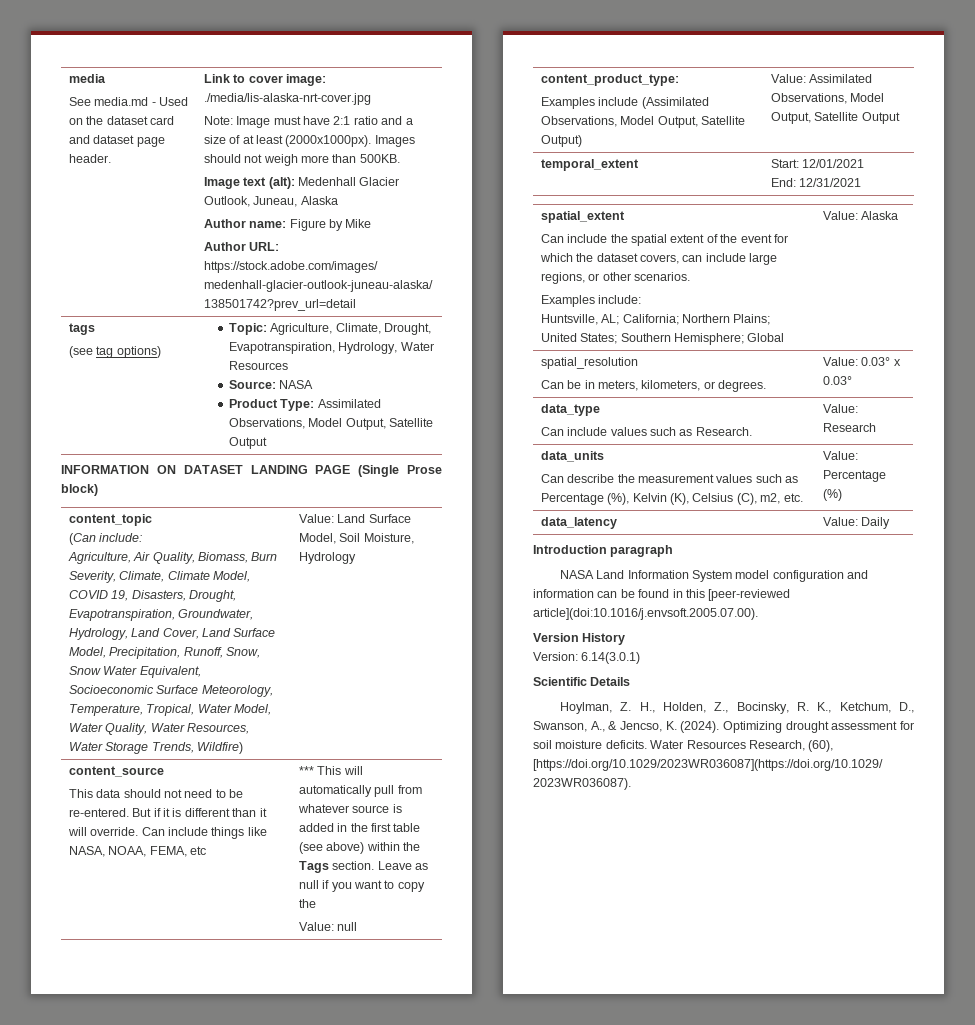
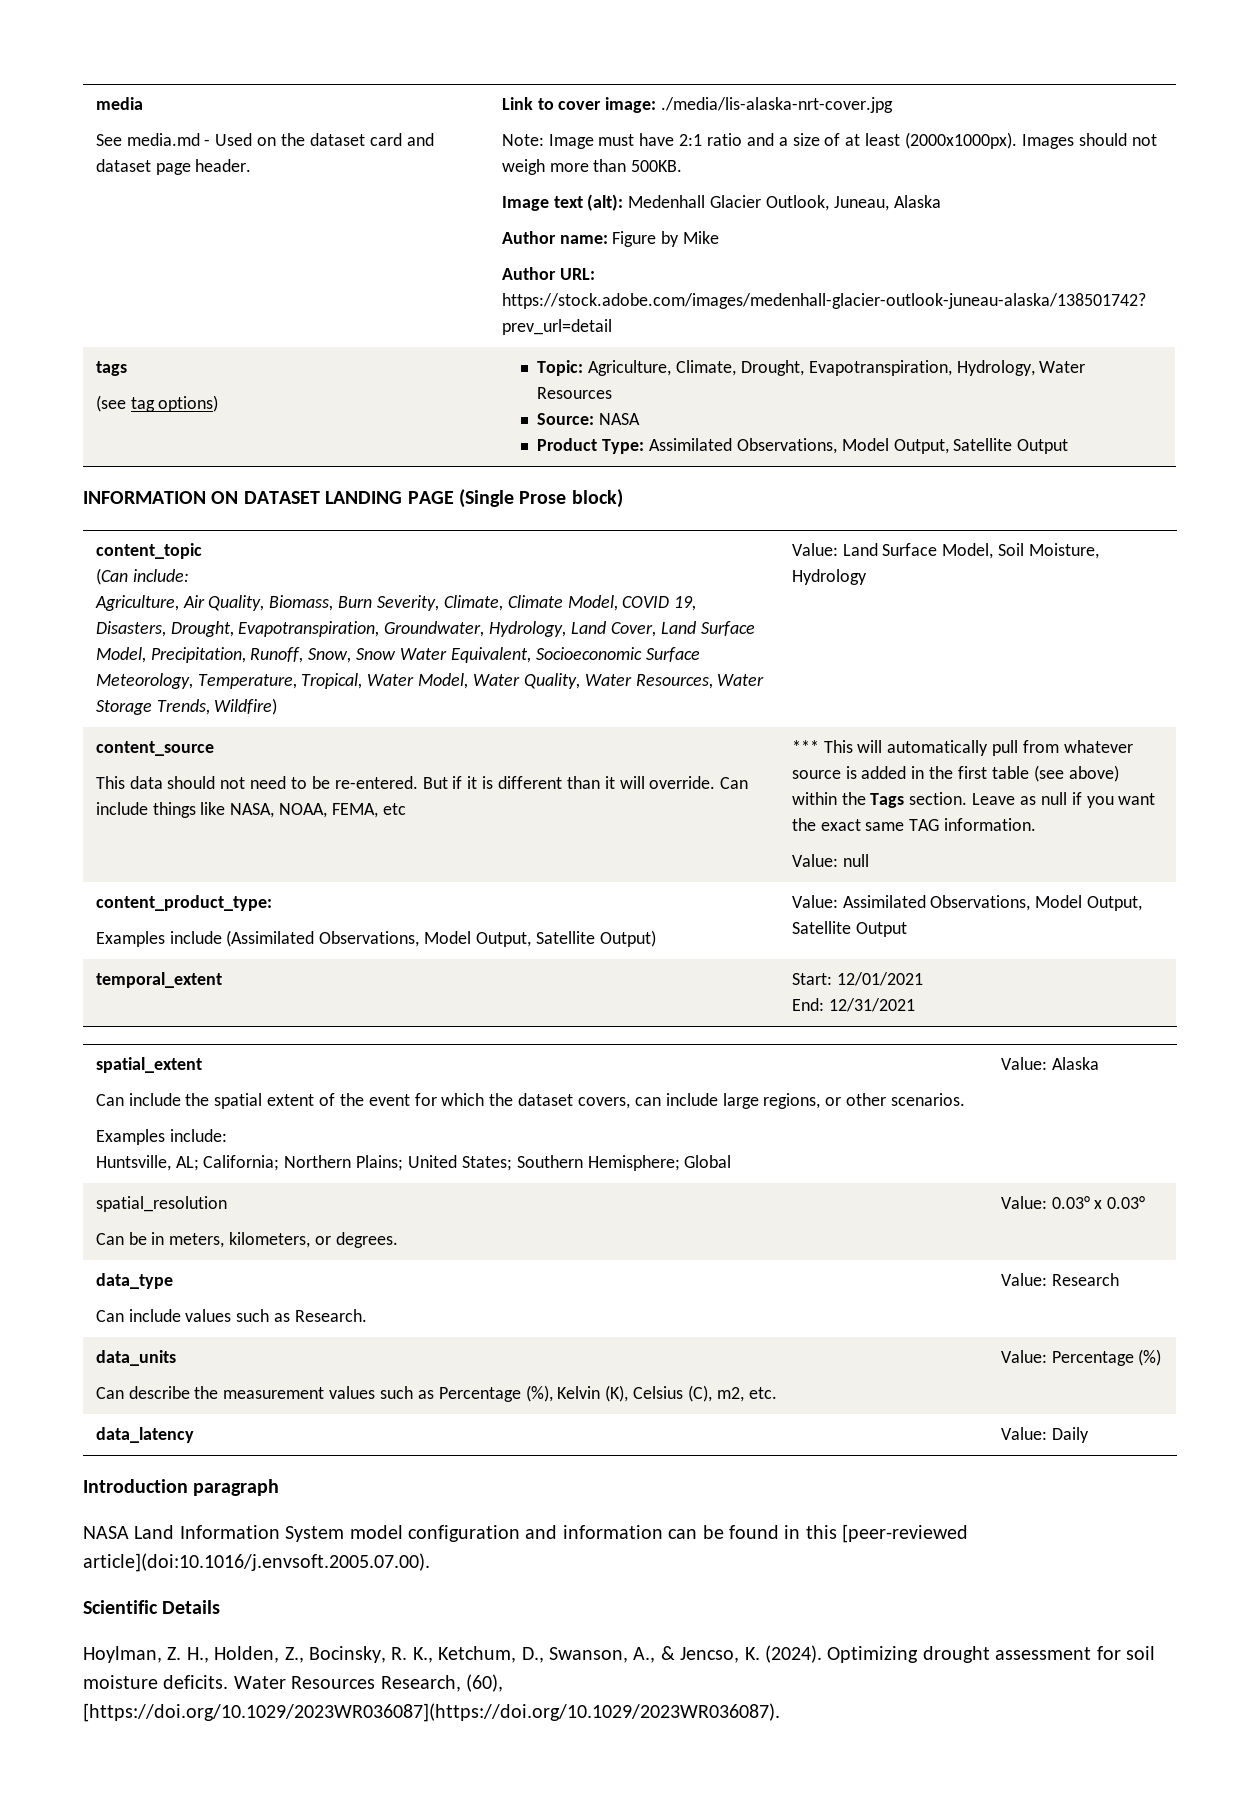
- Leave as null if you want to copy the
+ Leave as null if you want the exact same TAG information.
- Version History
- Version: 6.14(3.0.1)

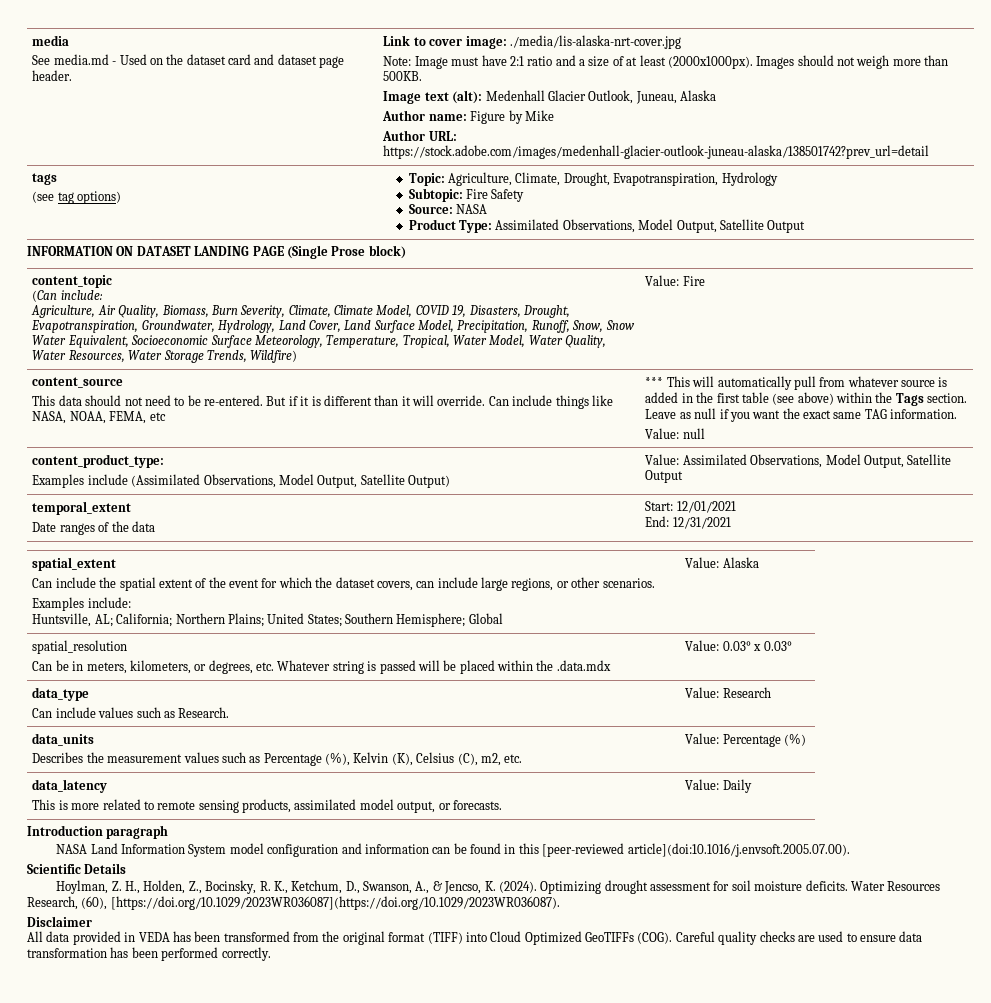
  tags
- (see tag options) | Topic: Agriculture, Climate, Drought, Evapotranspiration, Hydrology, Water Resources
+ (see tag options) | Topic: Agriculture, Climate, Drought, Evapotranspiration, Hydrology
+ Subtopic: Fire Safety
- Value: Land Surface Model, Soil Moisture, Hydrology
+ Value: Fire
- temporal_extent | Start: 12/01/2021
+ temporal_extent
+ Date ranges of the data | Start: 12/01/2021
  spatial_resolution
- Can be in meters, kilometers, or degrees. | Value: 0.03° x 0.03°
+ Can be in meters, kilometers, or degrees, etc. Whatever string is passed will be placed within the .data.mdx | Value: 0.03° x 0.03°
  data_units
- Can describe the measurement values such as Percentage (%), Kelvin (K), Celsius (C), m2, etc. | Value: Percentage (%)
+ Describes the measurement values such as Percentage (%), Kelvin (K), Celsius (C), m2, etc. | Value: Percentage (%)
- data_latency | Value: Daily
+ data_latency
+ This is more related to remote sensing products, assimilated model output, or forecasts. | Value: Daily
+ Disclaimer
+ All data provided in VEDA has been transformed from the original format (TIFF) into Cloud Optimized GeoTIFFs (COG). Careful quality checks are used to ensure data transformation has been performed correctly.

